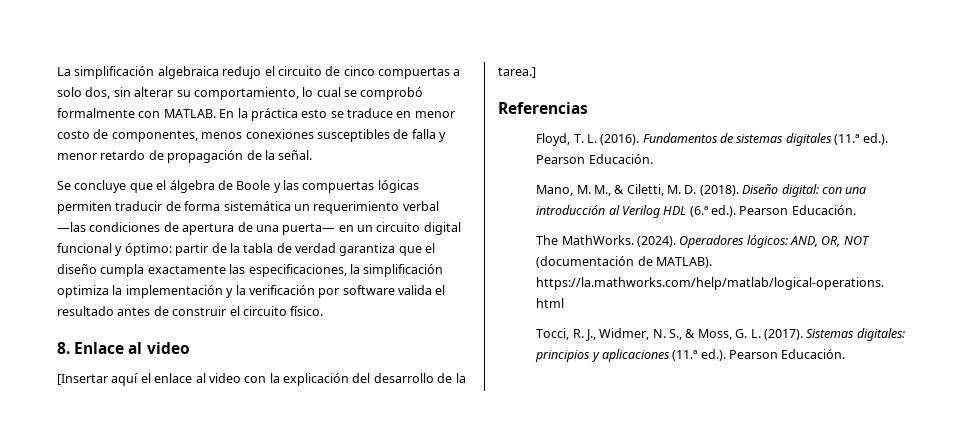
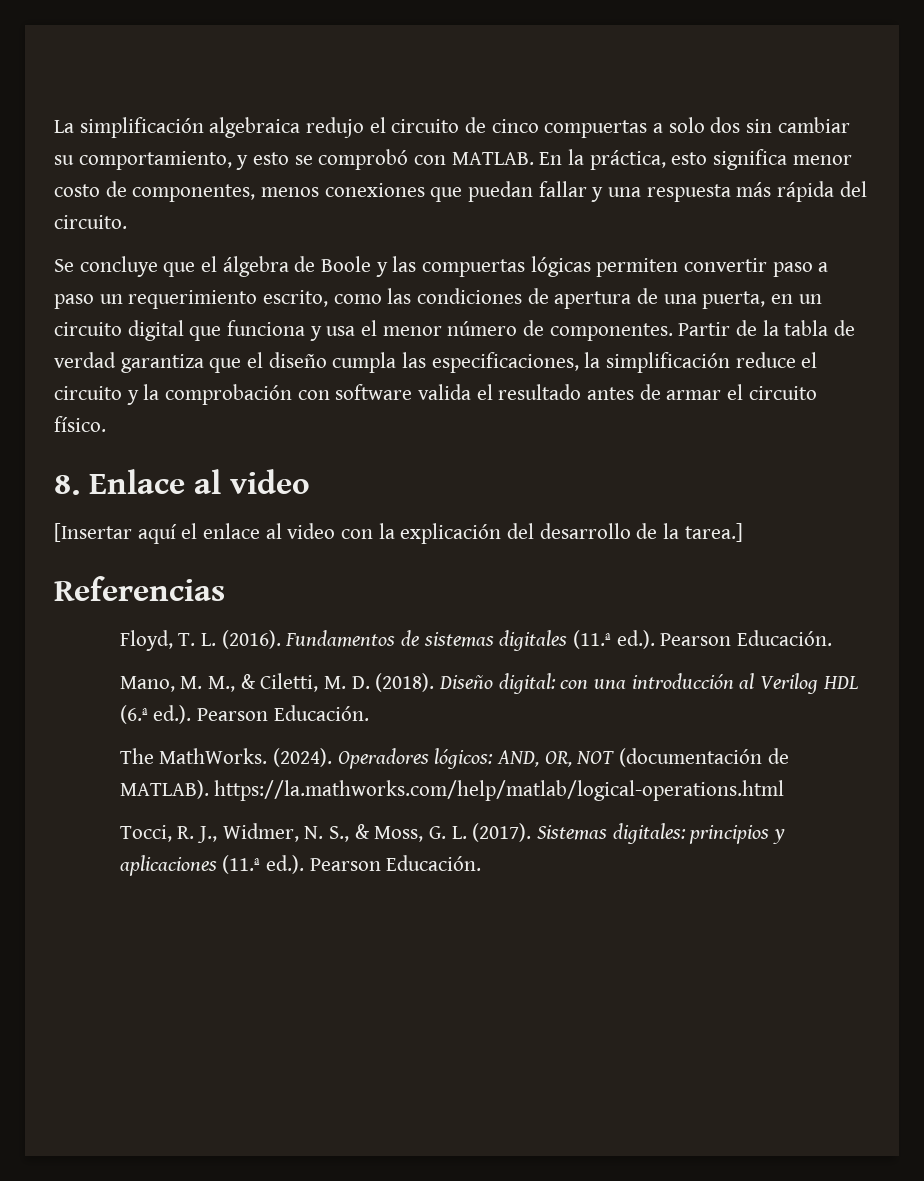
- La simplificación algebraica redujo el circuito de cinco compuertas a solo dos, sin alterar su comportamiento, lo cual se comprobó formalmente con MATLAB.
+ La simplificación algebraica redujo el circuito de cinco compuertas a solo dos sin cambiar su comportamiento, y esto se comprobó con MATLAB.
- En la práctica esto se traduce en menor costo de componentes, menos conexiones susceptibles de falla y menor retardo de propagación de la señal.
+ En la práctica, esto significa menor costo de componentes, menos conexiones que puedan fallar y una respuesta más rápida del circuito.
- Se concluye que el álgebra de Boole y las compuertas lógicas permiten traducir de forma sistemática un requerimiento verbal —las condiciones de apertura de una puerta— en un circuito digital funcional y óptimo: partir de la tabla de verdad garantiza que el diseño cumpla exactamente las especificaciones, la simplificación optimiza la implementación y la verificación por software valida el resultado antes de construir el circuito físico.
+ Se concluye que el álgebra de Boole y las compuertas lógicas permiten convertir paso a paso un requerimiento escrito, como las condiciones de apertura de una puerta, en un circuito digital que funciona y usa el menor número de componentes. Partir de la tabla de verdad garantiza que el diseño cumpla las especificaciones, la simplificación reduce el circuito y la comprobación con software valida el resultado antes de armar el circuito físico.

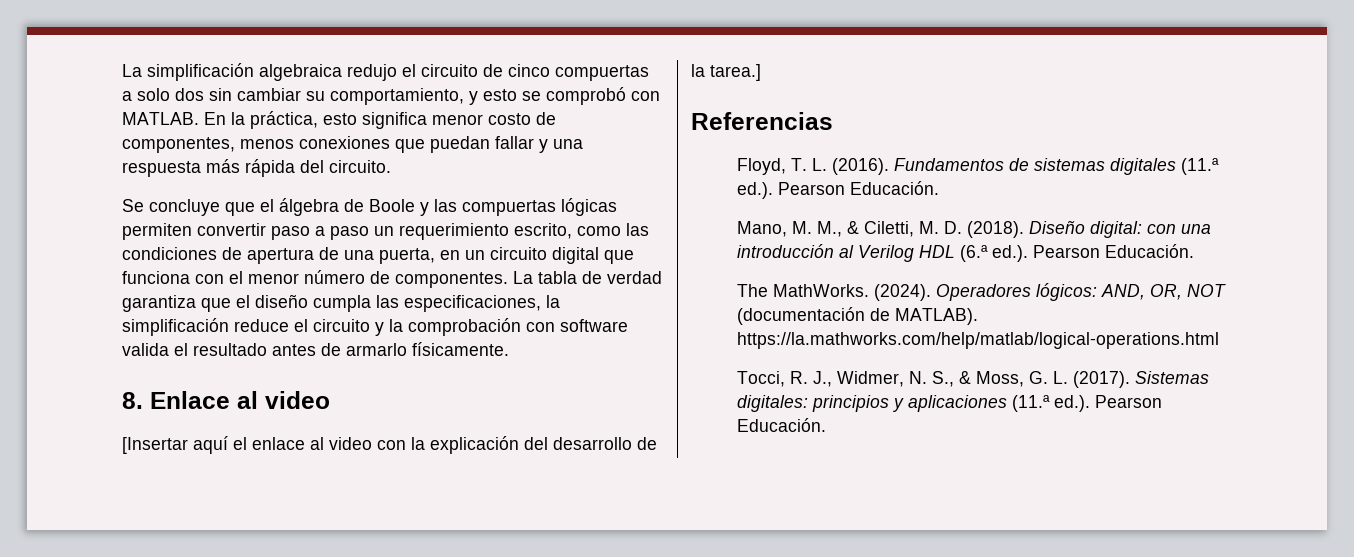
- Se concluye que el álgebra de Boole y las compuertas lógicas permiten convertir paso a paso un requerimiento escrito, como las condiciones de apertura de una puerta, en un circuito digital que funciona y usa el menor número de componentes.
+ Se concluye que el álgebra de Boole y las compuertas lógicas permiten convertir paso a paso un requerimiento escrito, como las condiciones de apertura de una puerta, en un circuito digital que funciona con el menor número de componentes.
- Partir de la tabla de verdad garantiza que el diseño cumpla las especificaciones, la simplificación reduce el circuito y la comprobación con software valida el resultado antes de armar el circuito físico.
+ La tabla de verdad garantiza que el diseño cumpla las especificaciones, la simplificación reduce el circuito y la comprobación con software valida el resultado antes de armarlo físicamente.

